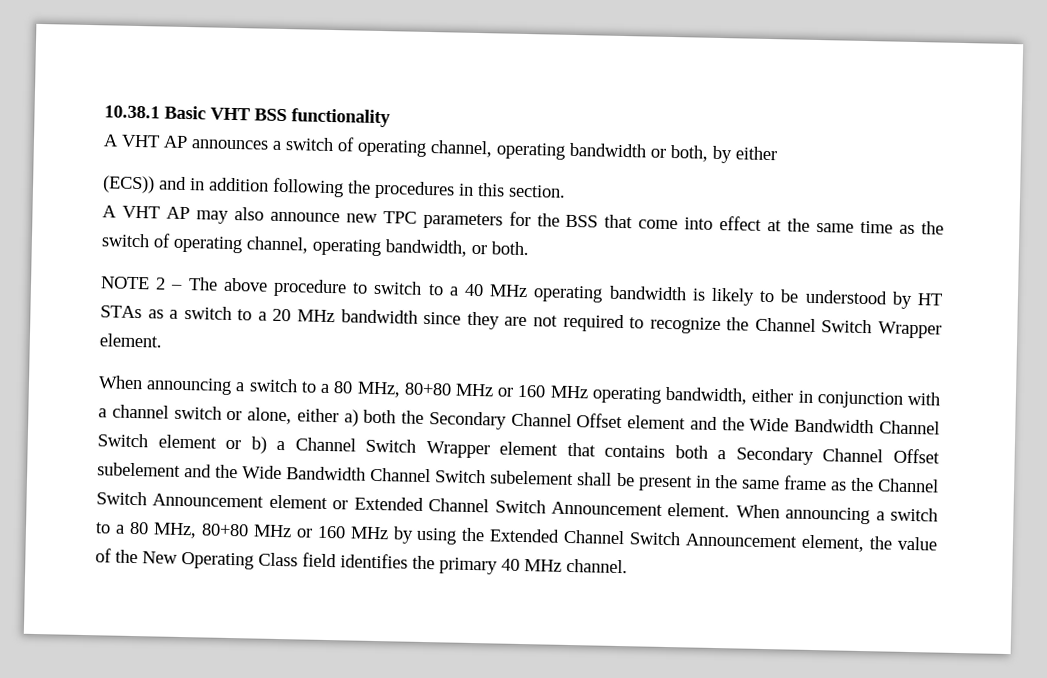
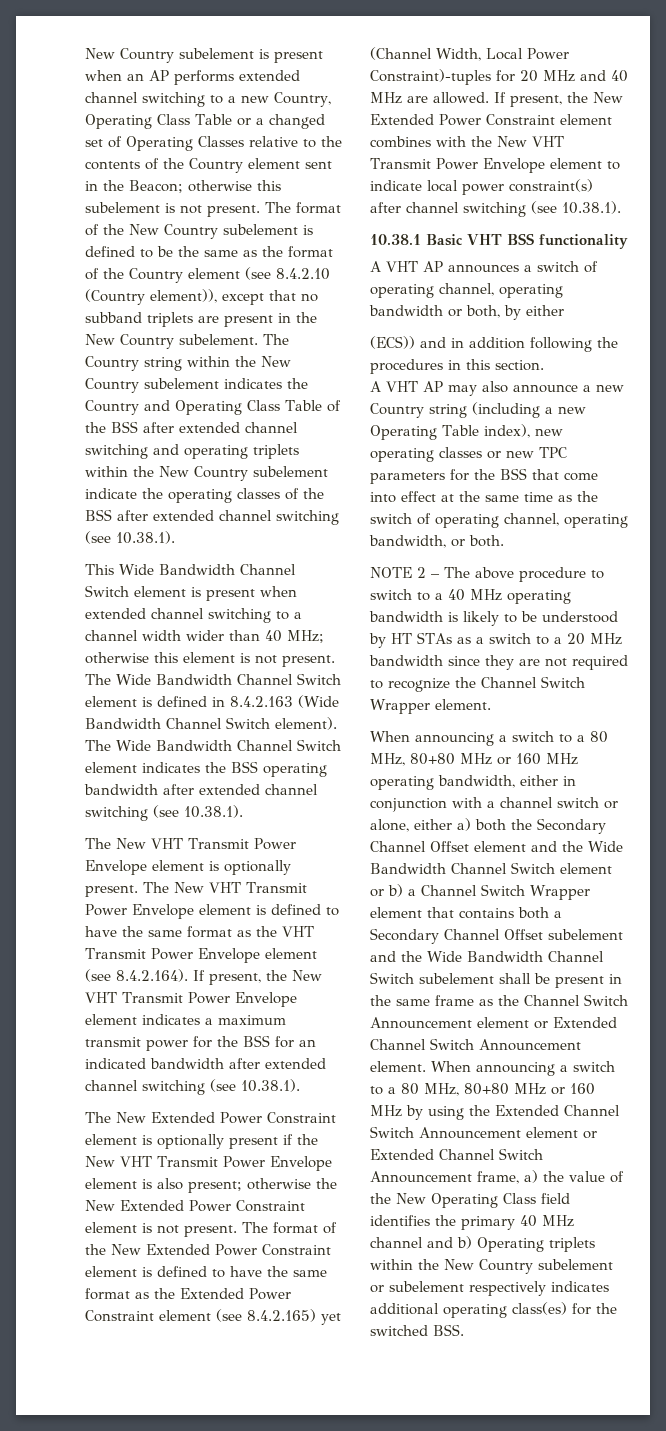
+ New Country subelement is present when an AP performs extended channel switching to a new Country, Operating Class Table or a changed set of Operating Classes relative to the contents of the Country element sent in the Beacon; otherwise this subelement is not present. The format of the New Country subelement is defined to be the same as the format of the Country element (see 8.4.2.10 (Country element)), except that no subband triplets are present in the New Country subelement. The Country string within the New Country subelement indicates the Country and Operating Class Table of the BSS after extended channel switching and operating triplets within the New Country subelement indicate the operating classes of the BSS after extended channel switching (see 10.38.1).
+ This Wide Bandwidth Channel Switch element is present when extended channel switching to a channel width wider than 40 MHz; otherwise this element is not present. The Wide Bandwidth Channel Switch element is defined in 8.4.2.163 (Wide Bandwidth Channel Switch element). The Wide Bandwidth Channel Switch element indicates the BSS operating bandwidth after extended channel switching (see 10.38.1).
+ The New VHT Transmit Power Envelope element is optionally present. The New VHT Transmit Power Envelope element is defined to have the same format as the VHT Transmit Power Envelope element (see 8.4.2.164). If present, the New VHT Transmit Power Envelope element indicates a maximum transmit power for the BSS for an indicated bandwidth after extended channel switching (see 10.38.1).
+ The New Extended Power Constraint element is optionally present if the New VHT Transmit Power Envelope element is also present; otherwise the New Extended Power Constraint element is not present. The format of the New Extended Power Constraint element is defined to have the same format as the Extended Power Constraint element (see 8.4.2.165) yet (Channel Width, Local Power Constraint)-tuples for 20 MHz and 40 MHz are allowed. If present, the New Extended Power Constraint element combines with the New VHT Transmit Power Envelope element to indicate local power constraint(s) after channel switching (see 10.38.1).
- A VHT AP may also announce new TPC parameters for the BSS that come into effect at the same time as the switch of operating channel, operating bandwidth, or both.
+ A VHT AP may also announce a new Country string (including a new Operating Table index), new operating classes or new TPC parameters for the BSS that come into effect at the same time as the switch of operating channel, operating bandwidth, or both.
- When announcing a switch to a 80 MHz, 80+80 MHz or 160 MHz by using the Extended Channel Switch Announcement element, the value of the New Operating Class field identifies the primary 40 MHz channel.
+ When announcing a switch to a 80 MHz, 80+80 MHz or 160 MHz by using the Extended Channel Switch Announcement element or Extended Channel Switch Announcement frame, a) the value of the New Operating Class field identifies the primary 40 MHz channel and b) Operating triplets within the New Country subelement or subelement respectively indicates additional operating class(es) for the switched BSS.

